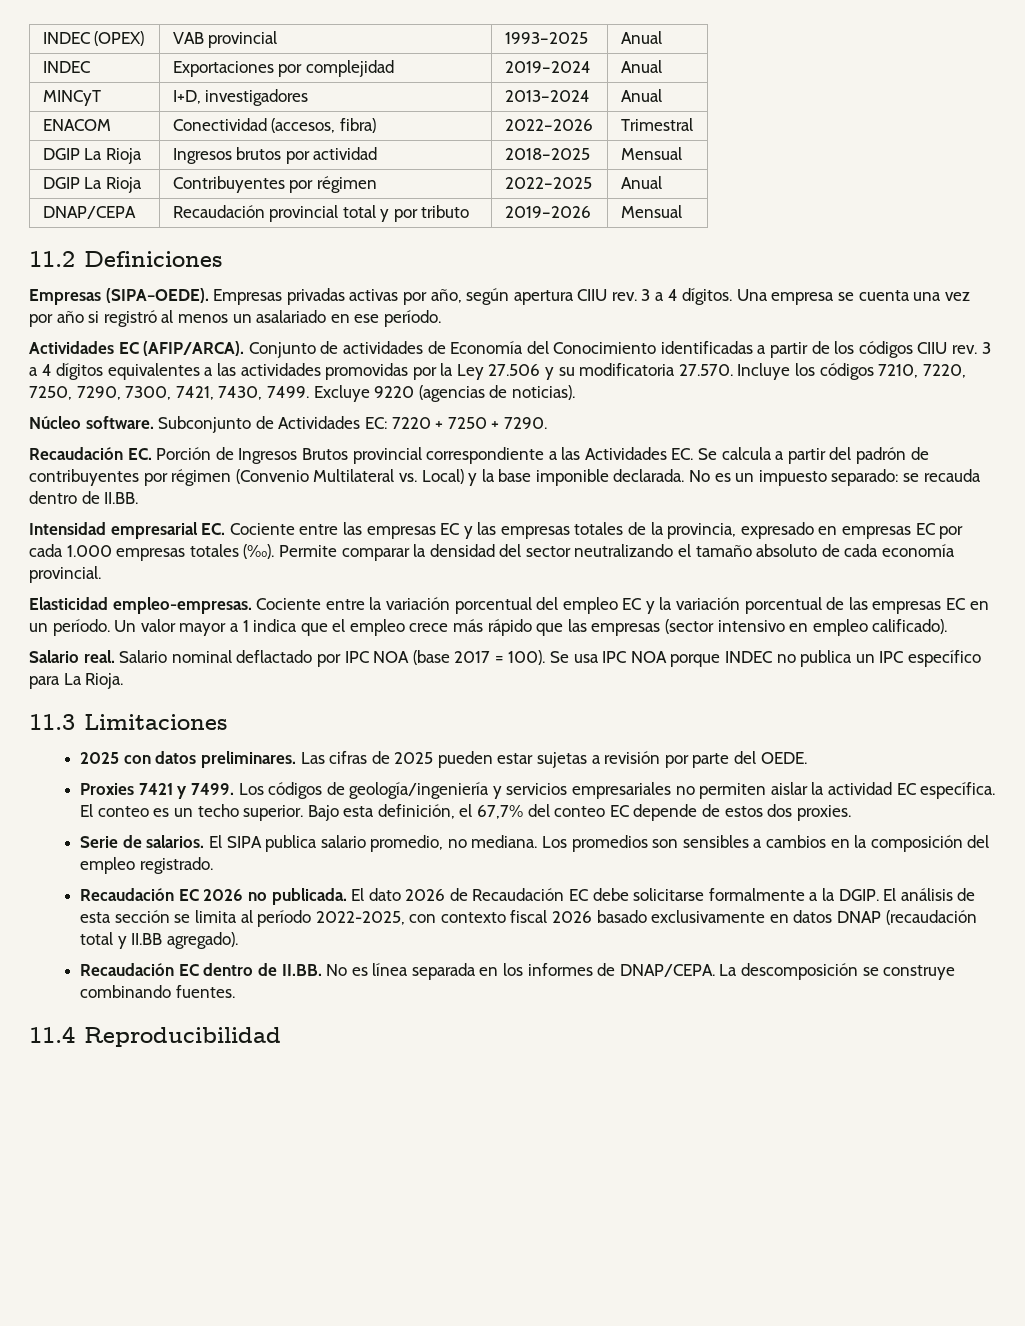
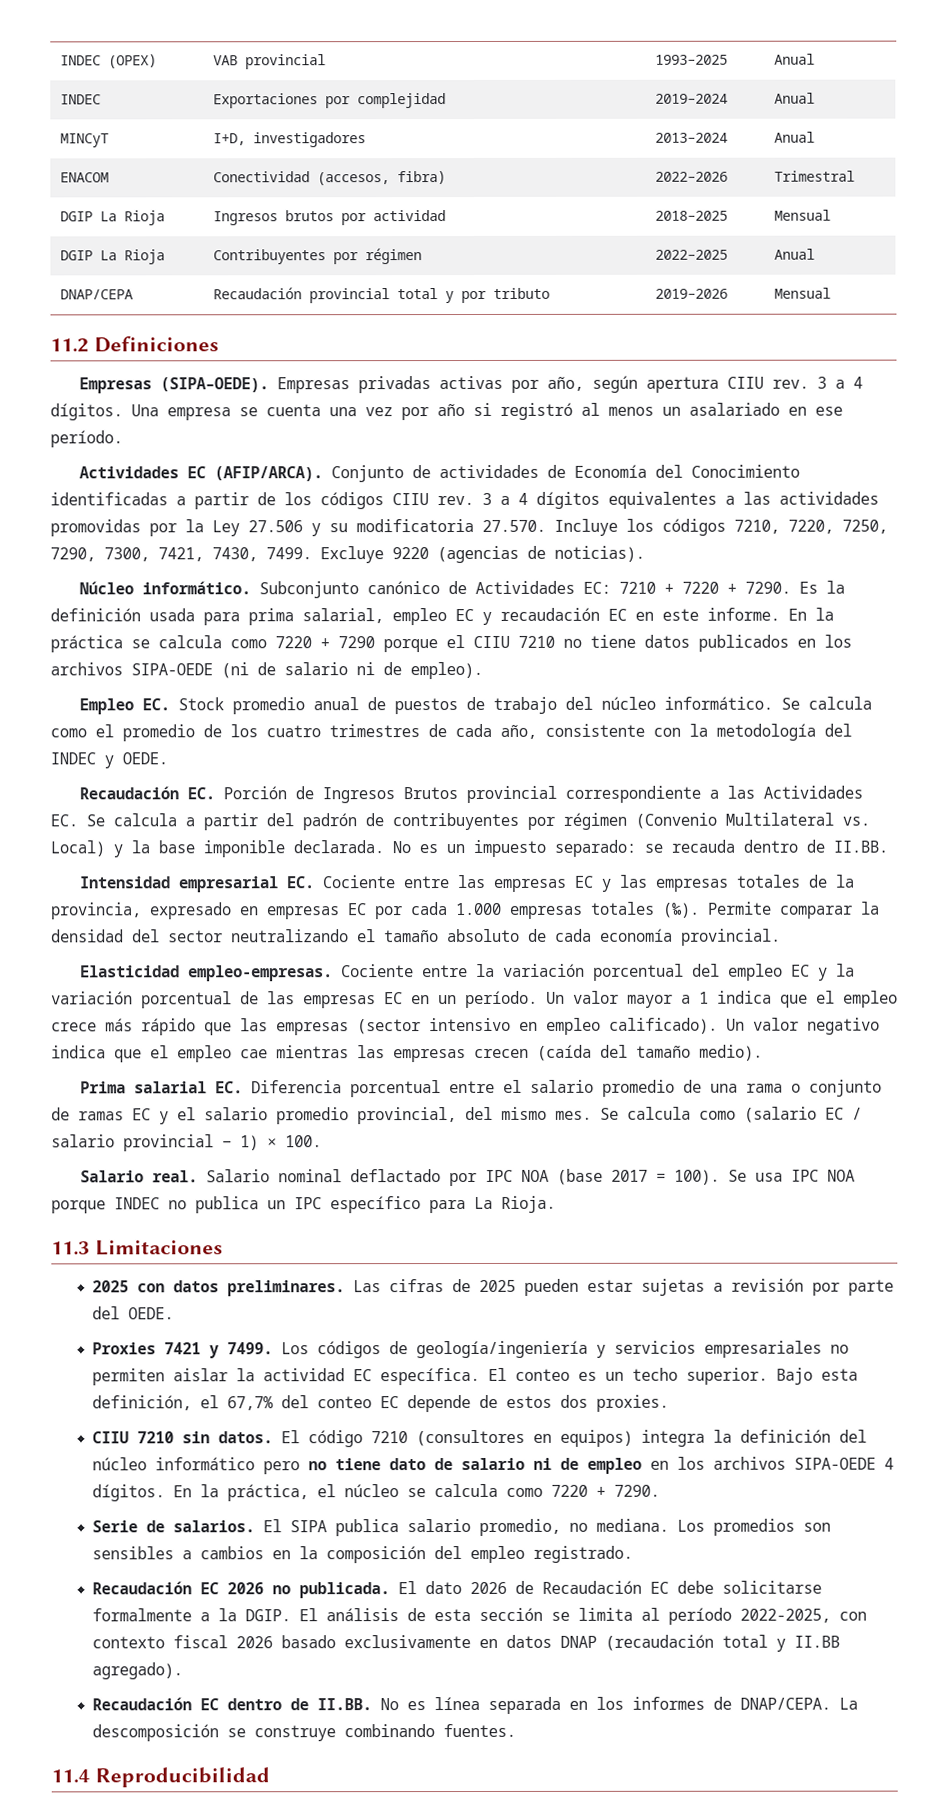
- Núcleo software. Subconjunto de Actividades EC: 7220 + 7250 + 7290.
+ Núcleo informático. Subconjunto canónico de Actividades EC: 7210 + 7220 + 7290. Es la definición usada para prima salarial, empleo EC y recaudación EC en este informe. En la práctica se calcula como 7220 + 7290 porque el CIIU 7210 no tiene datos publicados en los archivos SIPA-OEDE (ni de salario ni de empleo).
+ Empleo EC. Stock promedio anual de puestos de trabajo del núcleo informático. Se calcula como el promedio de los cuatro trimestres de cada año, consistente con la metodología del INDEC y OEDE.
+ Un valor negativo indica que el empleo cae mientras las empresas crecen (caída del tamaño medio).
+ Prima salarial EC. Diferencia porcentual entre el salario promedio de una rama o conjunto de ramas EC y el salario promedio provincial, del mismo mes. Se calcula como (salario EC / salario provincial − 1) × 100.
+ CIIU 7210 sin datos. El código 7210 (consultores en equipos) integra la definición del núcleo informático pero no tiene dato de salario ni de empleo en los archivos SIPA-OEDE 4 dígitos. En la práctica, el núcleo se calcula como 7220 + 7290.

